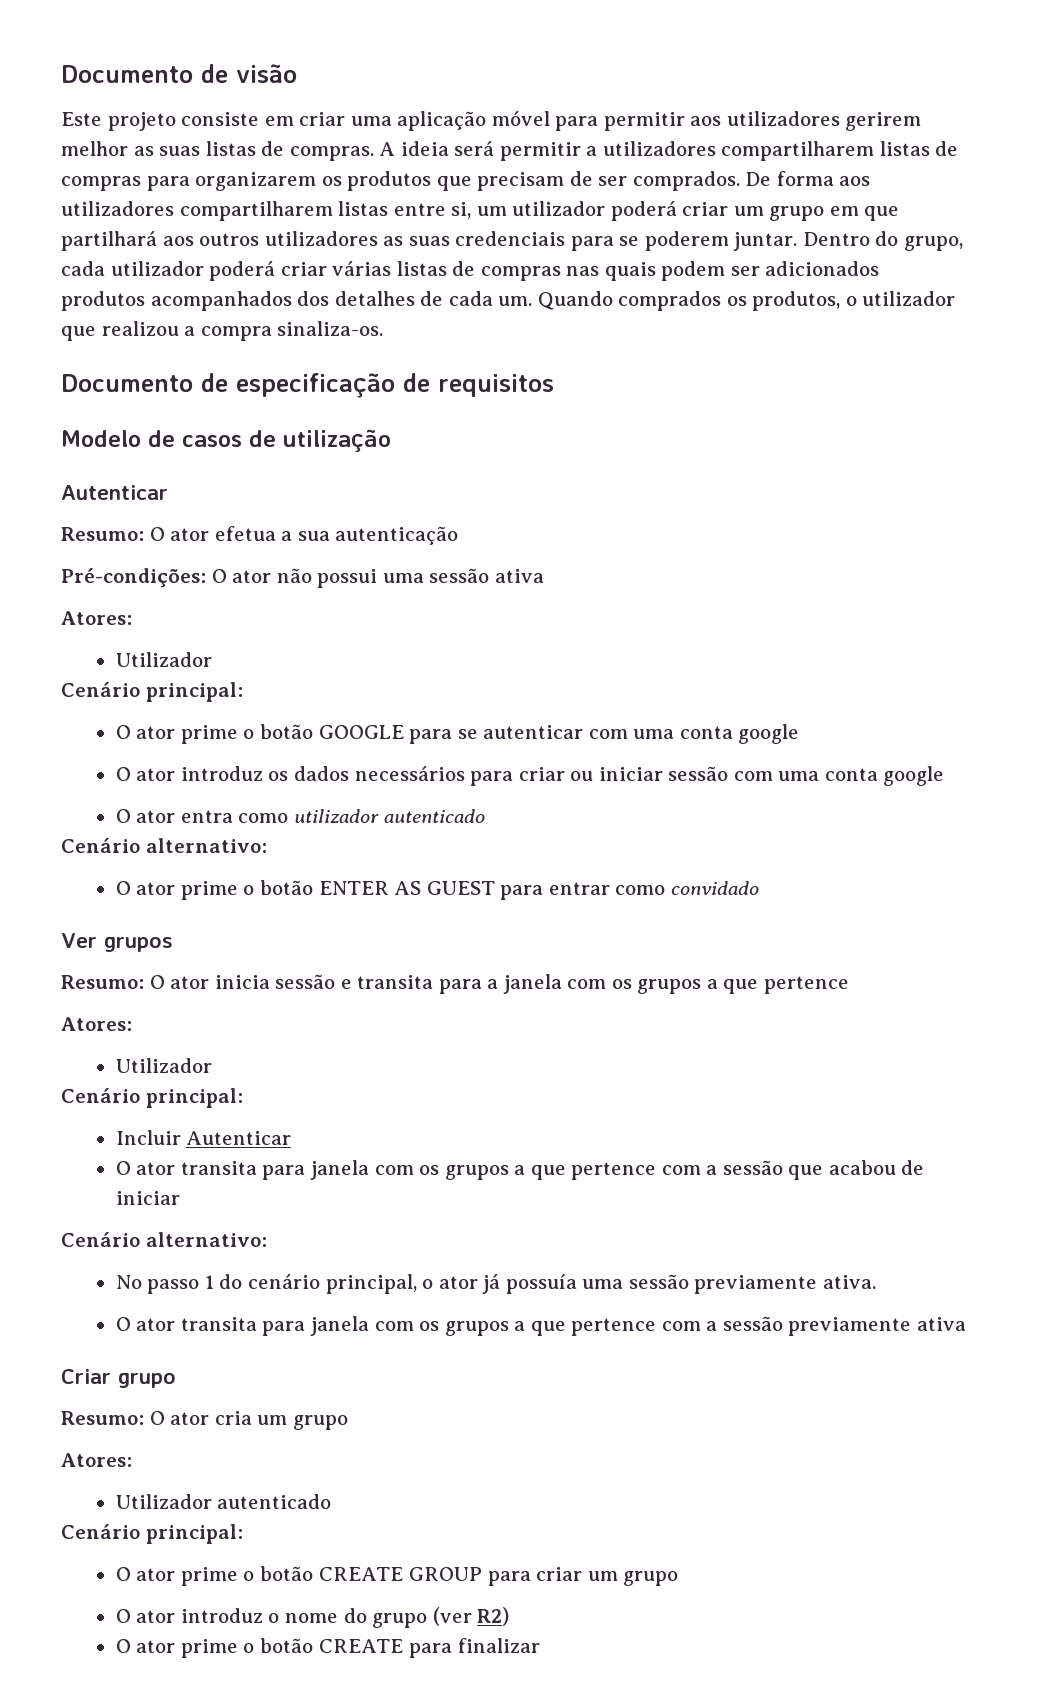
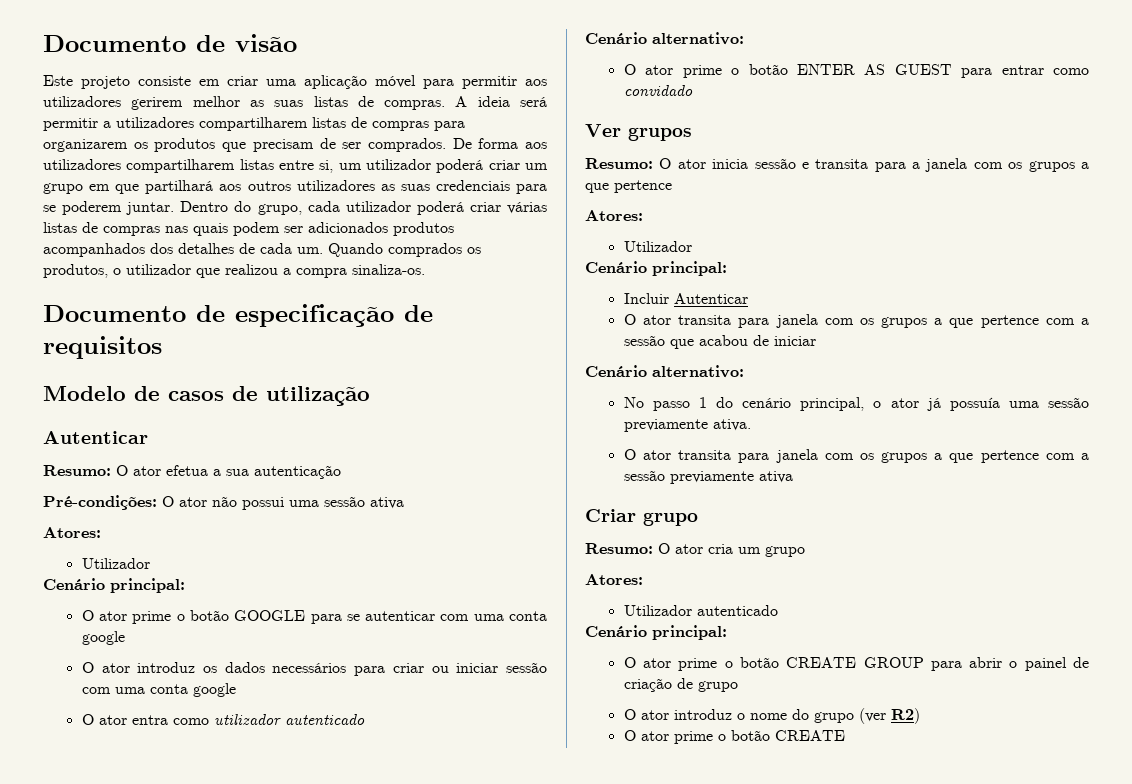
- O ator prime o botão CREATE GROUP para criar um grupo
+ O ator prime o botão CREATE GROUP para abrir o painel de criação de grupo
  O ator introduz o nome do grupo (ver R2)
- O ator prime o botão CREATE para finalizar
+ O ator prime o botão CREATE

